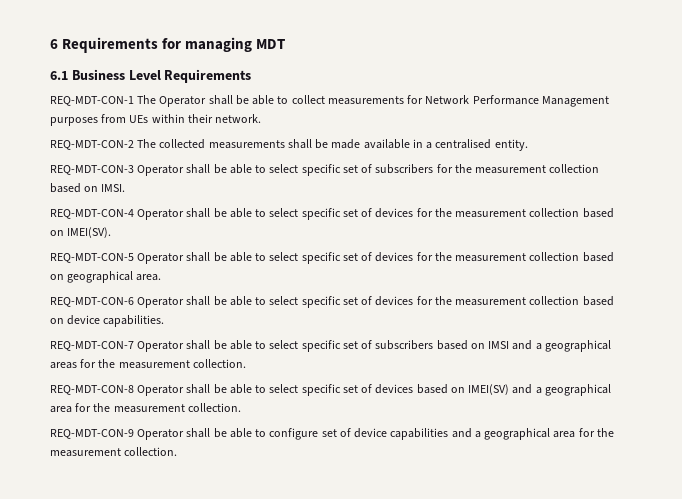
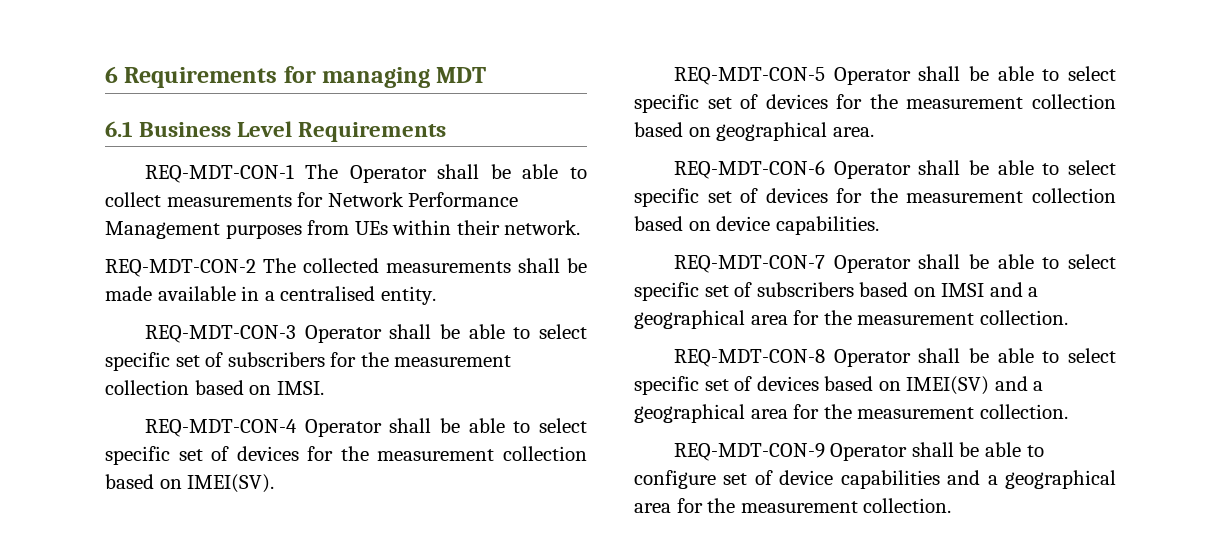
- REQ-MDT-CON-7 Operator shall be able to select specific set of subscribers based on IMSI and a geographical areas for the measurement collection.
+ REQ-MDT-CON-7 Operator shall be able to select specific set of subscribers based on IMSI and a geographical area for the measurement collection.

